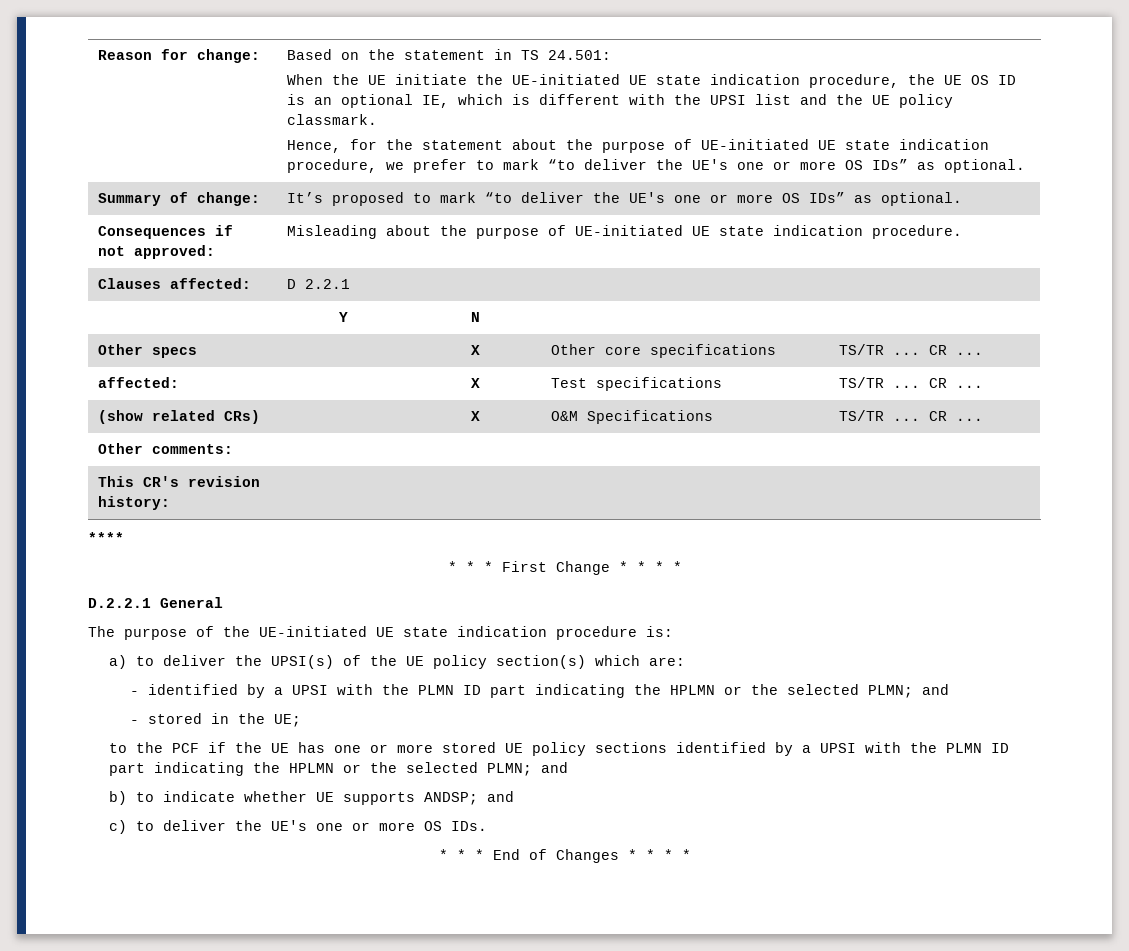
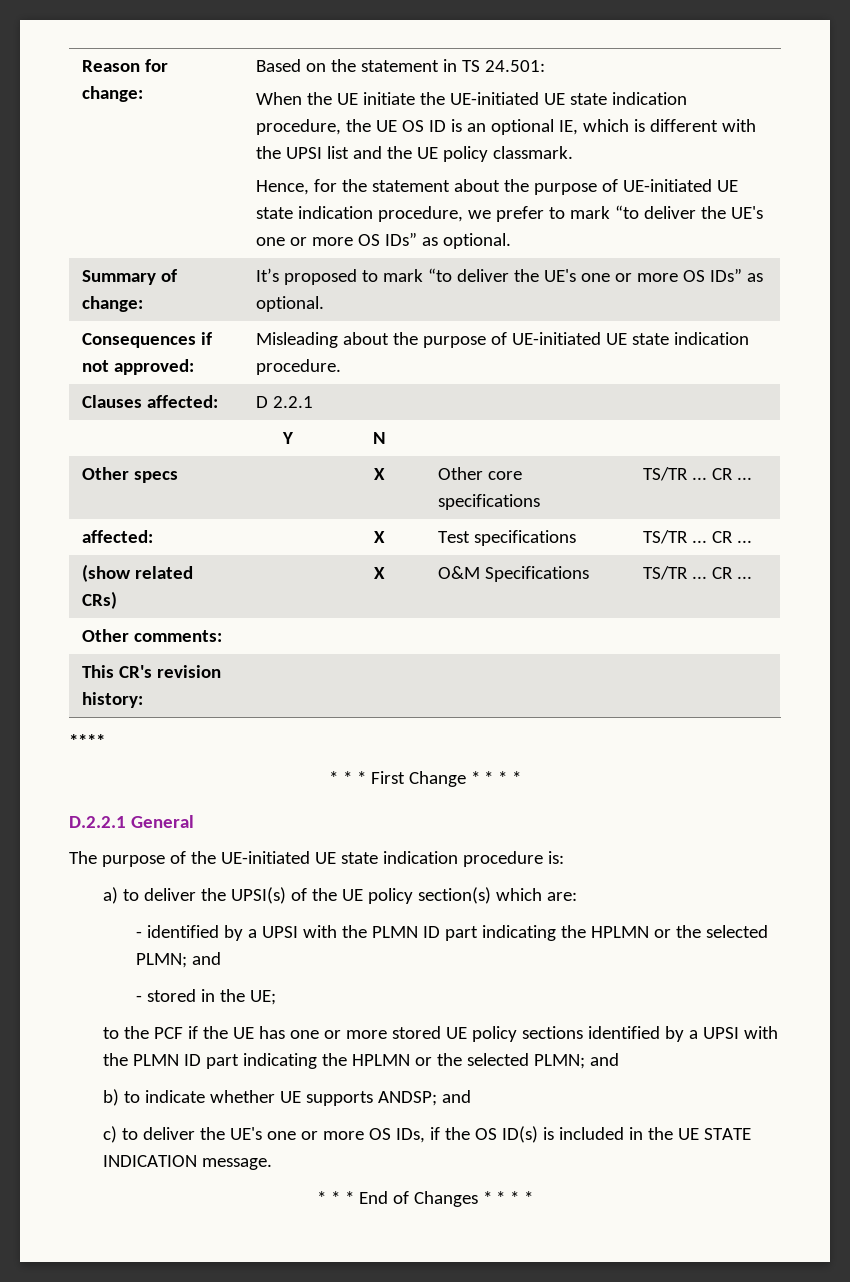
- c) to deliver the UE's one or more OS IDs.
+ c) to deliver the UE's one or more OS IDs, if the OS ID(s) is included in the UE STATE INDICATION message.

